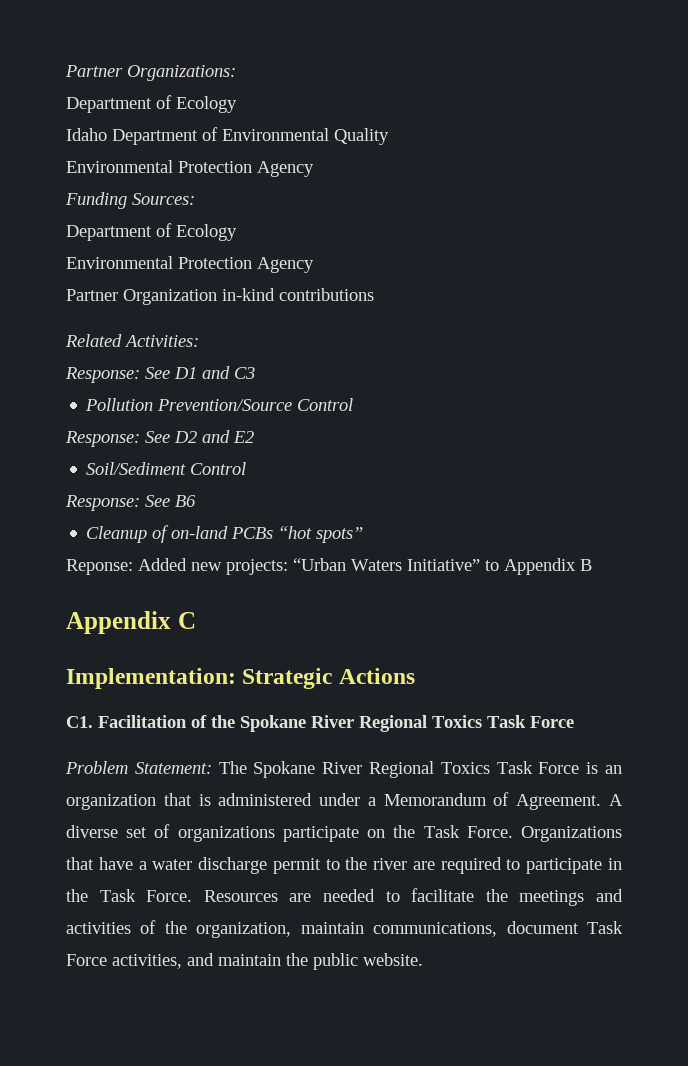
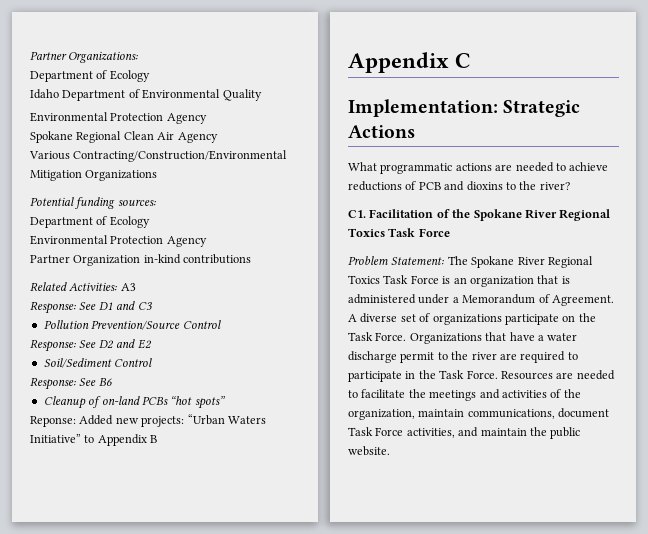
- Funding Sources:
+ Spokane Regional Clean Air Agency
+ Various Contracting/Construction/Environmental Mitigation Organizations
+ Potential funding sources:
- Related Activities:
+ Related Activities: A3
+ What programmatic actions are needed to achieve reductions of PCB and dioxins to the river?

